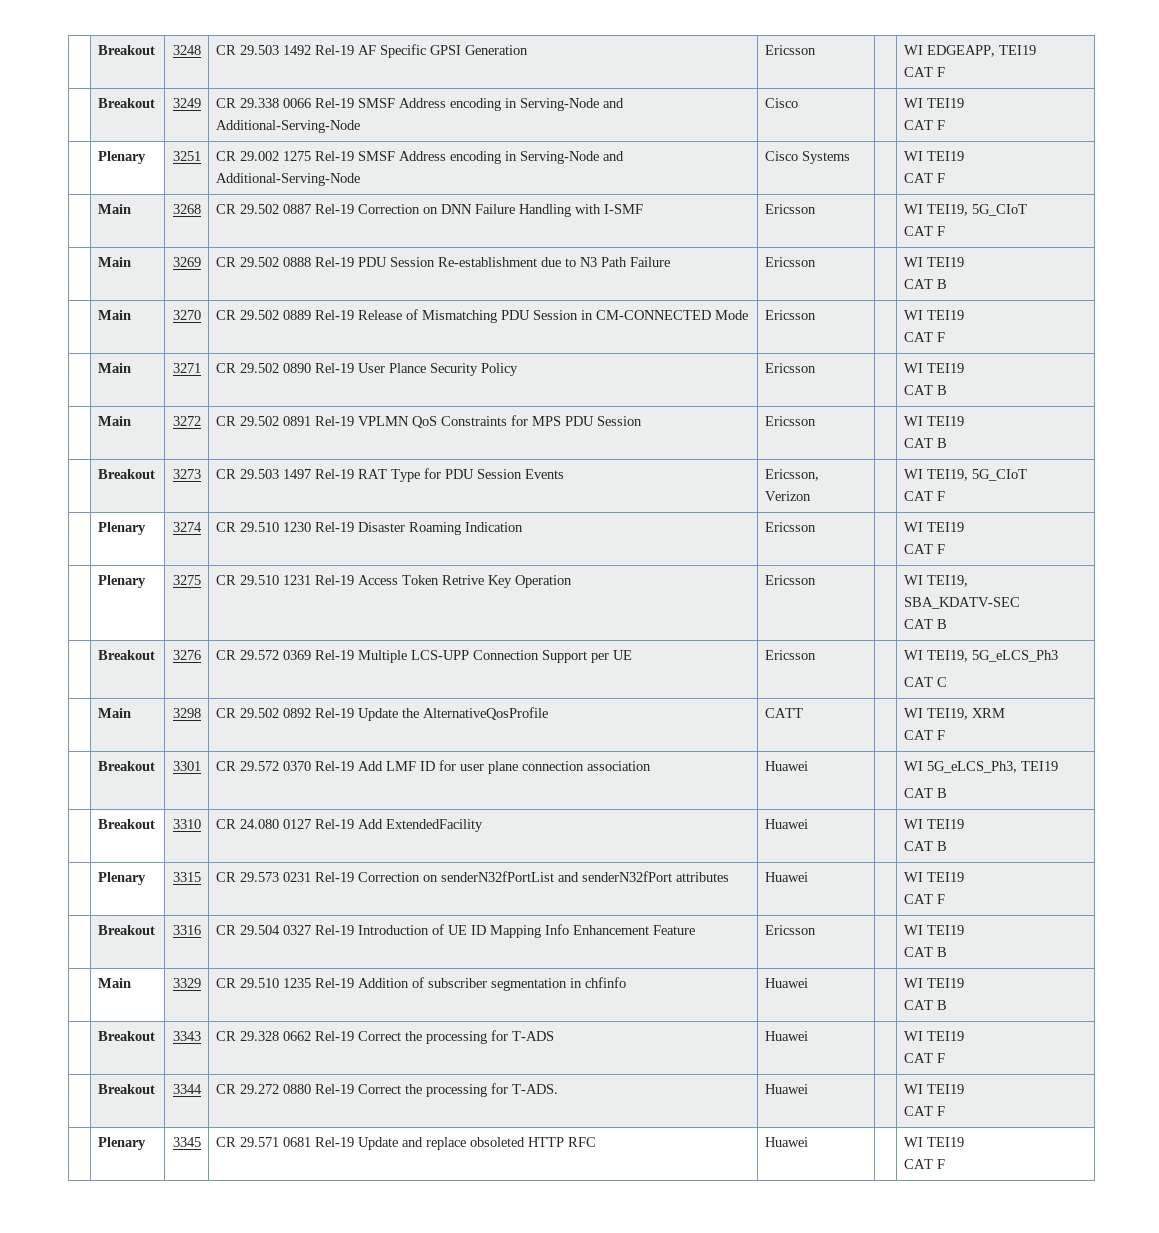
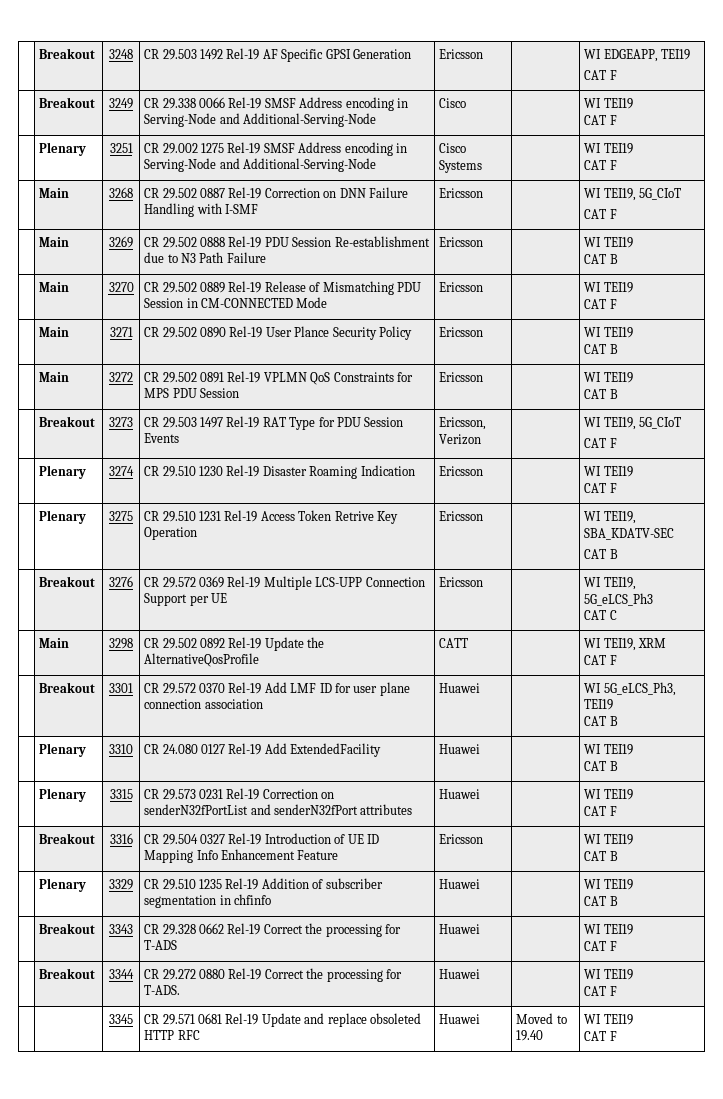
- | Breakout | 3310 | CR 24.080 0127 Rel-19 Add ExtendedFacility | Huawei | | WI TEI19
+ | Plenary | 3310 | CR 24.080 0127 Rel-19 Add ExtendedFacility | Huawei | | WI TEI19
- | Main | 3329 | CR 29.510 1235 Rel-19 Addition of subscriber segmentation in chfinfo | Huawei | | WI TEI19
+ | Plenary | 3329 | CR 29.510 1235 Rel-19 Addition of subscriber segmentation in chfinfo | Huawei | | WI TEI19
- | Plenary | 3345 | CR 29.571 0681 Rel-19 Update and replace obsoleted HTTP RFC | Huawei | | WI TEI19
+ | | 3345 | CR 29.571 0681 Rel-19 Update and replace obsoleted HTTP RFC | Huawei | Moved to 19.40 | WI TEI19

